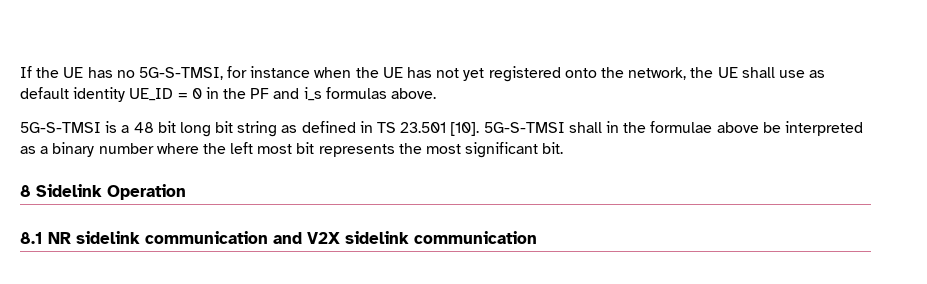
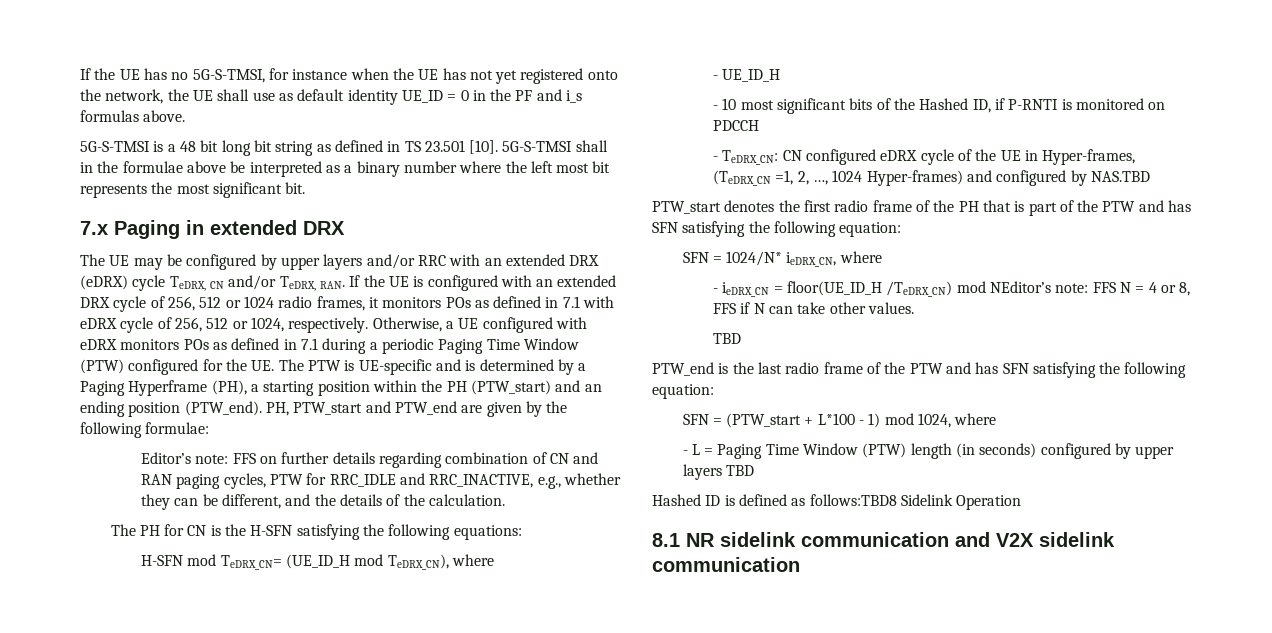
- 8 Sidelink Operation
+ 7.x Paging in extended DRX
+ The UE may be configured by upper layers and/or RRC with an extended DRX (eDRX) cycle TeDRX, CN and/or TeDRX, RAN. If the UE is configured with an extended DRX cycle of 256, 512 or 1024 radio frames, it monitors POs as defined in 7.1 with eDRX cycle of 256, 512 or 1024, respectively. Otherwise, a UE configured with eDRX monitors POs as defined in 7.1 during a periodic Paging Time Window (PTW) configured for the UE. The PTW is UE-specific and is determined by a Paging Hyperframe (PH), a starting position within the PH (PTW_start) and an ending position (PTW_end). PH, PTW_start and PTW_end are given by the following formulae:
+ Editor’s note: FFS on further details regarding combination of CN and RAN paging cycles, PTW for RRC_IDLE and RRC_INACTIVE, e.g., whether they can be different, and the details of the calculation.
+ The PH for CN is the H-SFN satisfying the following equations:
+ H-SFN mod TeDRX_CN= (UE_ID_H mod TeDRX_CN), where
+ - UE_ID_H
+ - 10 most significant bits of the Hashed ID, if P-RNTI is monitored on PDCCH
+ - TeDRX_CN: CN configured eDRX cycle of the UE in Hyper-frames, (TeDRX_CN =1, 2, …, 1024 Hyper-frames) and configured by NAS.TBD
+ PTW_start denotes the first radio frame of the PH that is part of the PTW and has SFN satisfying the following equation:
+ SFN = 1024/N* ieDRX_CN, where
+ - ieDRX_CN = floor(UE_ID_H /TeDRX_CN) mod NEditor’s note: FFS N = 4 or 8, FFS if N can take other values.
+ TBD
+ PTW_end is the last radio frame of the PTW and has SFN satisfying the following equation:
+ SFN = (PTW_start + L*100 - 1) mod 1024, where
+ - L = Paging Time Window (PTW) length (in seconds) configured by upper layers TBD
+ Hashed ID is defined as follows:TBD8 Sidelink Operation

